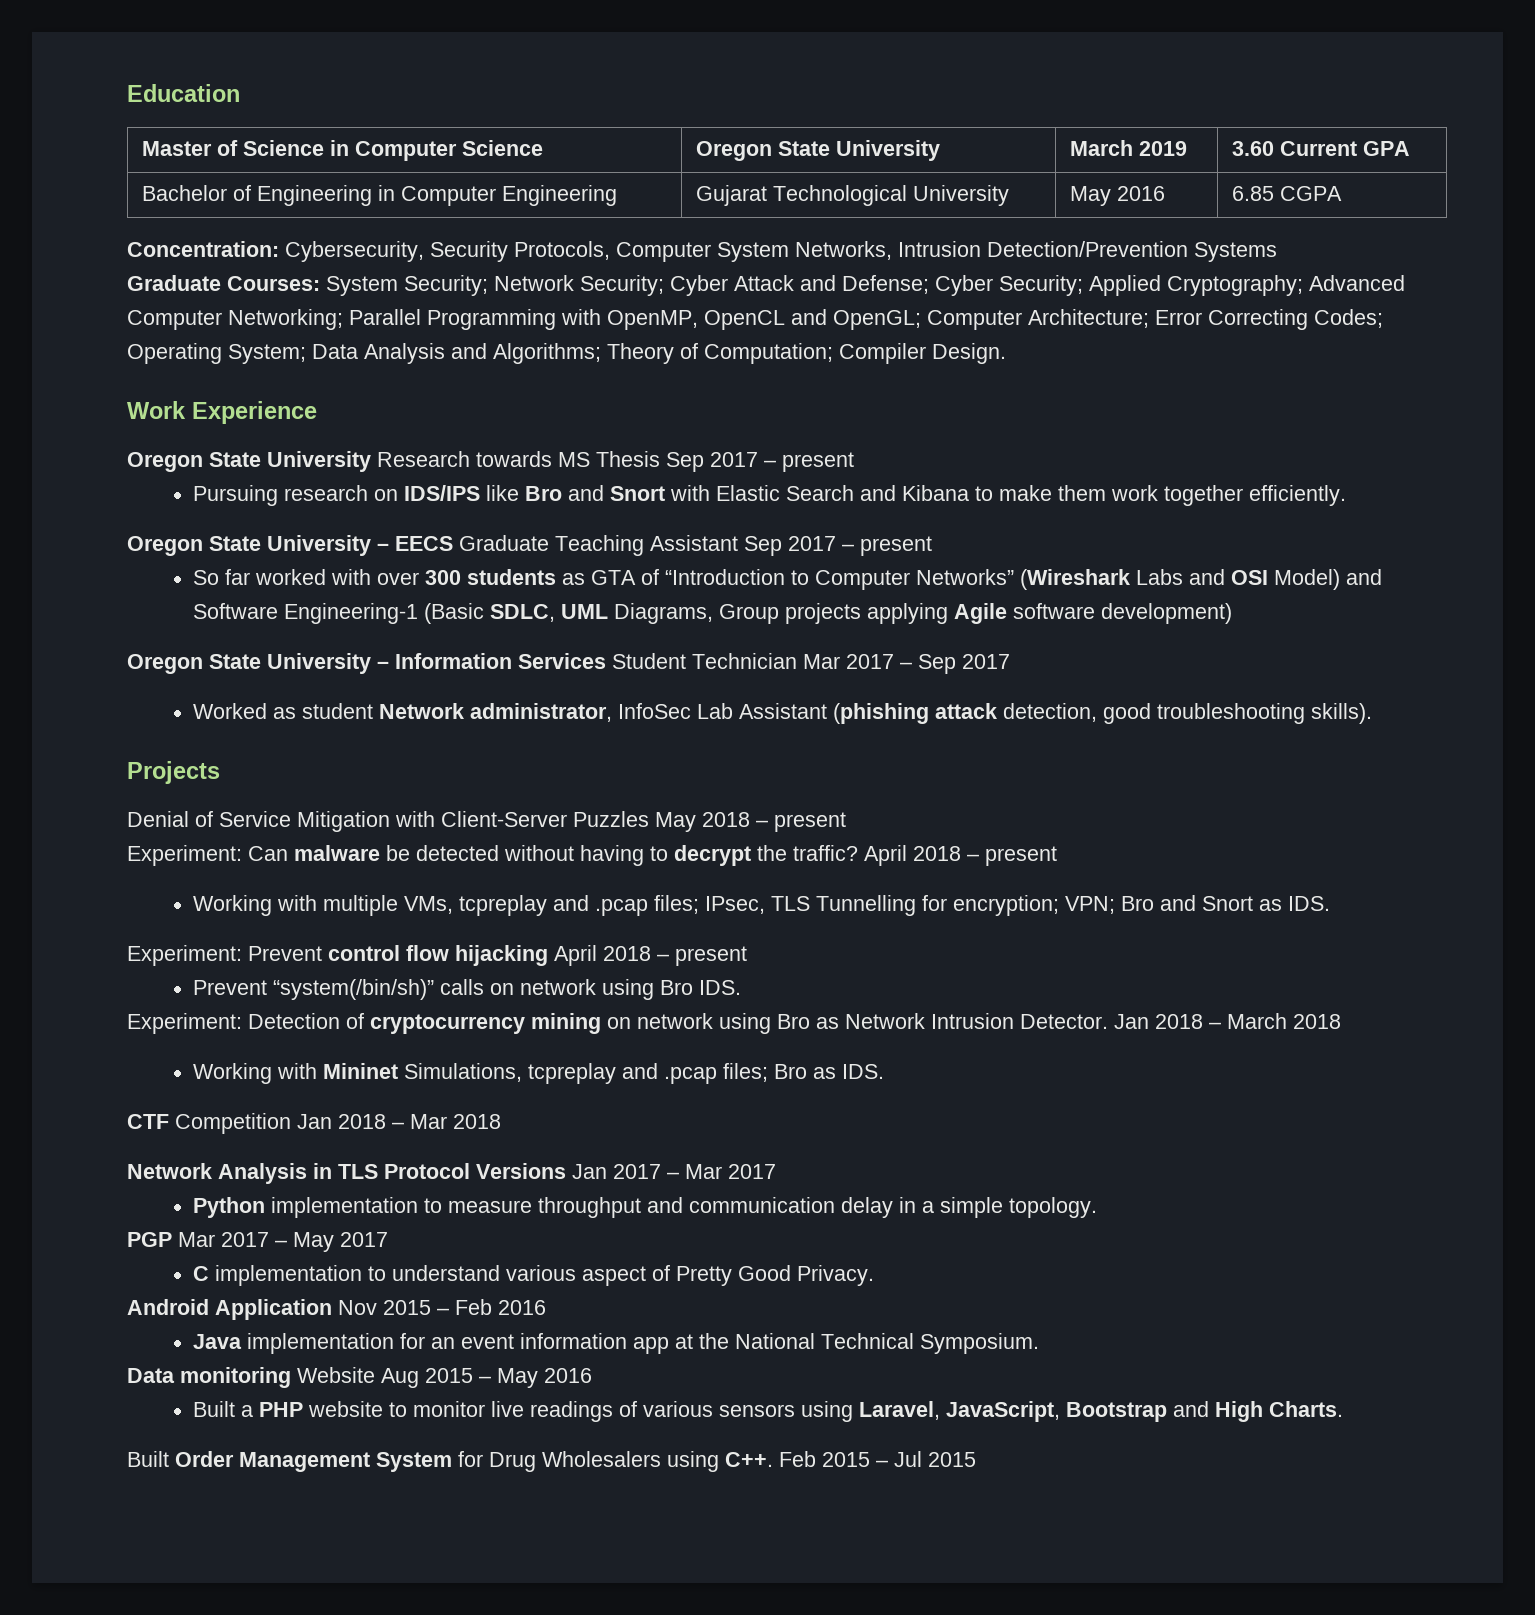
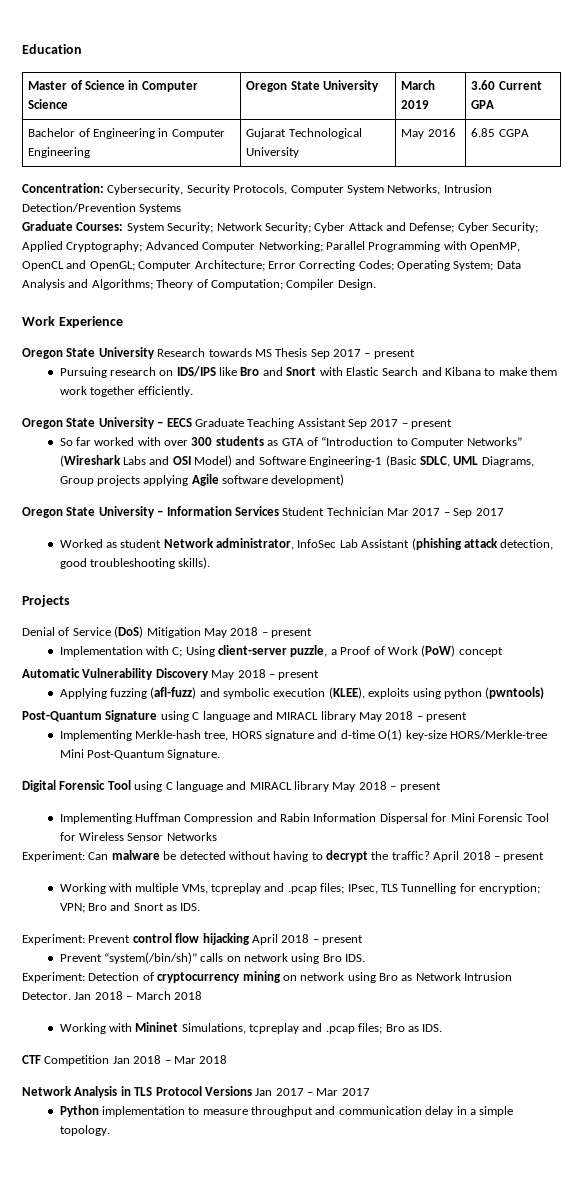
- Denial of Service Mitigation with Client-Server Puzzles May 2018 – present
+ Denial of Service (DoS) Mitigation May 2018 – present
+ Implementation with C; Using client-server puzzle, a Proof of Work (PoW) concept
+ Automatic Vulnerability Discovery May 2018 – present
+ Applying fuzzing (afl-fuzz) and symbolic execution (KLEE), exploits using python (pwntools)
+ Post-Quantum Signature using C language and MIRACL library May 2018 – present
+ Implementing Merkle-hash tree, HORS signature and d-time O(1) key-size HORS/Merkle-tree Mini Post-Quantum Signature.
+ Digital Forensic Tool using C language and MIRACL library May 2018 – present
+ Implementing Huffman Compression and Rabin Information Dispersal for Mini Forensic Tool for Wireless Sensor Networks
- PGP Mar 2017 – May 2017
- C implementation to understand various aspect of Pretty Good Privacy.
- Android Application Nov 2015 – Feb 2016
- Java implementation for an event information app at the National Technical Symposium.
- Data monitoring Website Aug 2015 – May 2016
- Built a PHP website to monitor live readings of various sensors using Laravel, JavaScript, Bootstrap and High Charts.
- Built Order Management System for Drug Wholesalers using C++. Feb 2015 – Jul 2015

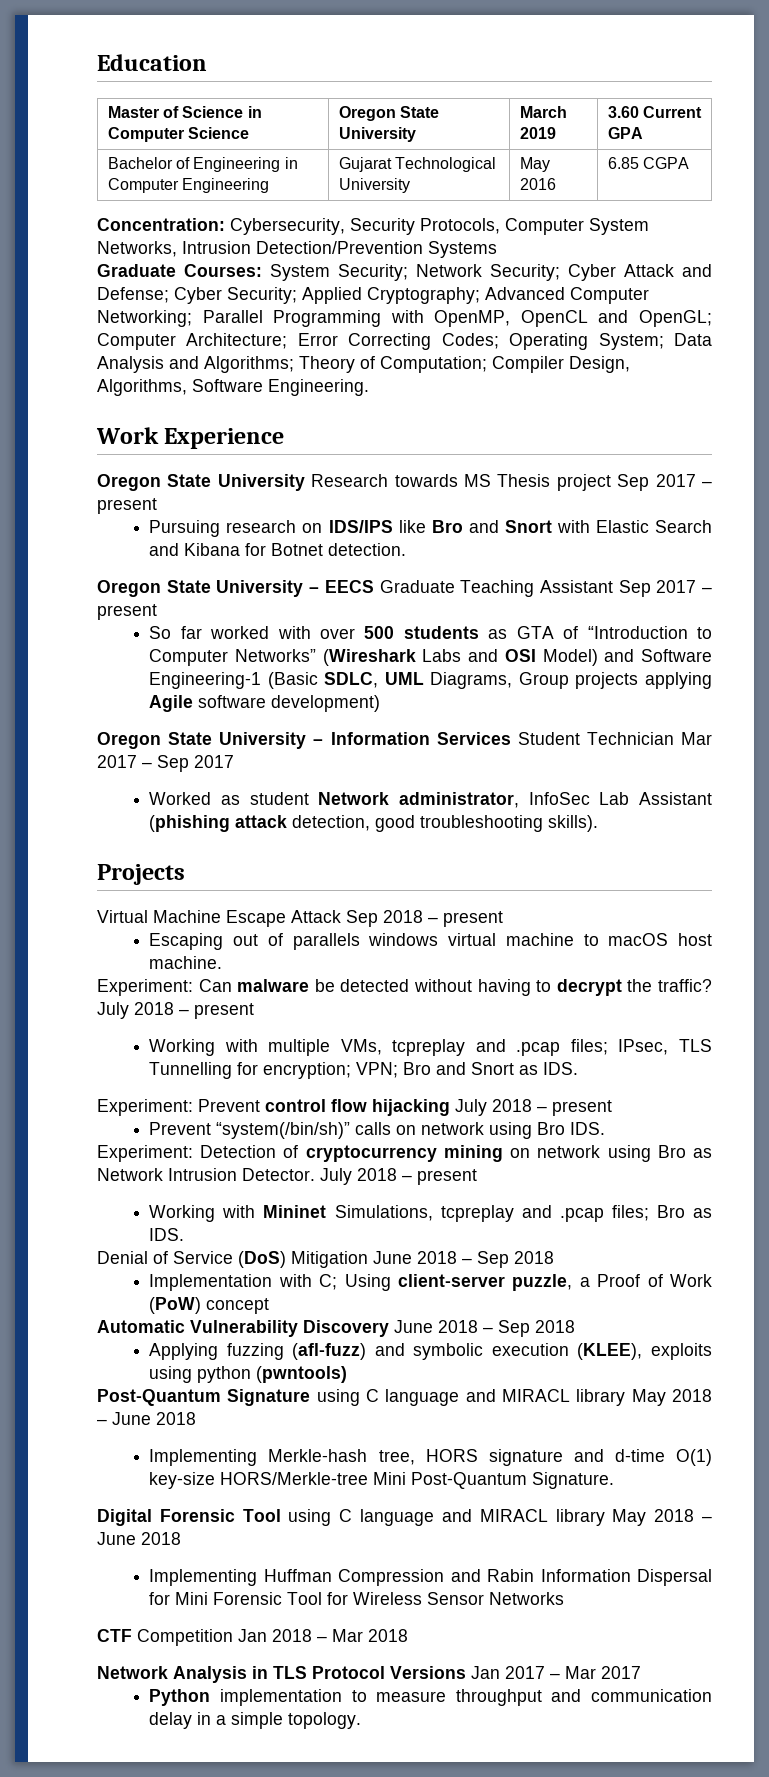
- Graduate Courses: System Security; Network Security; Cyber Attack and Defense; Cyber Security; Applied Cryptography; Advanced Computer Networking; Parallel Programming with OpenMP, OpenCL and OpenGL; Computer Architecture; Error Correcting Codes; Operating System; Data Analysis and Algorithms; Theory of Computation; Compiler Design.
+ Graduate Courses: System Security; Network Security; Cyber Attack and Defense; Cyber Security; Applied Cryptography; Advanced Computer Networking; Parallel Programming with OpenMP, OpenCL and OpenGL; Computer Architecture; Error Correcting Codes; Operating System; Data Analysis and Algorithms; Theory of Computation; Compiler Design, Algorithms, Software Engineering.
- Oregon State University Research towards MS Thesis Sep 2017 – present
+ Oregon State University Research towards MS Thesis project Sep 2017 – present
- Pursuing research on IDS/IPS like Bro and Snort with Elastic Search and Kibana to make them work together efficiently.
+ Pursuing research on IDS/IPS like Bro and Snort with Elastic Search and Kibana for Botnet detection.
- So far worked with over 300 students as GTA of “Introduction to Computer Networks” (Wireshark Labs and OSI Model) and Software Engineering-1 (Basic SDLC, UML Diagrams, Group projects applying Agile software development)
+ So far worked with over 500 students as GTA of “Introduction to Computer Networks” (Wireshark Labs and OSI Model) and Software Engineering-1 (Basic SDLC, UML Diagrams, Group projects applying Agile software development)
- Denial of Service (DoS) Mitigation May 2018 – present
- Implementation with C; Using client-server puzzle, a Proof of Work (PoW) concept
- Automatic Vulnerability Discovery May 2018 – present
- Applying fuzzing (afl-fuzz) and symbolic execution (KLEE), exploits using python (pwntools)
- Post-Quantum Signature using C language and MIRACL library May 2018 – present
- Implementing Merkle-hash tree, HORS signature and d-time O(1) key-size HORS/Merkle-tree Mini Post-Quantum Signature.
- Digital Forensic Tool using C language and MIRACL library May 2018 – present
- Implementing Huffman Compression and Rabin Information Dispersal for Mini Forensic Tool for Wireless Sensor Networks
+ Virtual Machine Escape Attack Sep 2018 – present
+ Escaping out of parallels windows virtual machine to macOS host machine.
- Experiment: Can malware be detected without having to decrypt the traffic? April 2018 – present
+ Experiment: Can malware be detected without having to decrypt the traffic? July 2018 – present
- Experiment: Prevent control flow hijacking April 2018 – present
+ Experiment: Prevent control flow hijacking July 2018 – present
- Experiment: Detection of cryptocurrency mining on network using Bro as Network Intrusion Detector. Jan 2018 – March 2018
+ Experiment: Detection of cryptocurrency mining on network using Bro as Network Intrusion Detector. July 2018 – present
+ Denial of Service (DoS) Mitigation June 2018 – Sep 2018
+ Implementation with C; Using client-server puzzle, a Proof of Work (PoW) concept
+ Automatic Vulnerability Discovery June 2018 – Sep 2018
+ Applying fuzzing (afl-fuzz) and symbolic execution (KLEE), exploits using python (pwntools)
+ Post-Quantum Signature using C language and MIRACL library May 2018 – June 2018
+ Implementing Merkle-hash tree, HORS signature and d-time O(1) key-size HORS/Merkle-tree Mini Post-Quantum Signature.
+ Digital Forensic Tool using C language and MIRACL library May 2018 – June 2018
+ Implementing Huffman Compression and Rabin Information Dispersal for Mini Forensic Tool for Wireless Sensor Networks

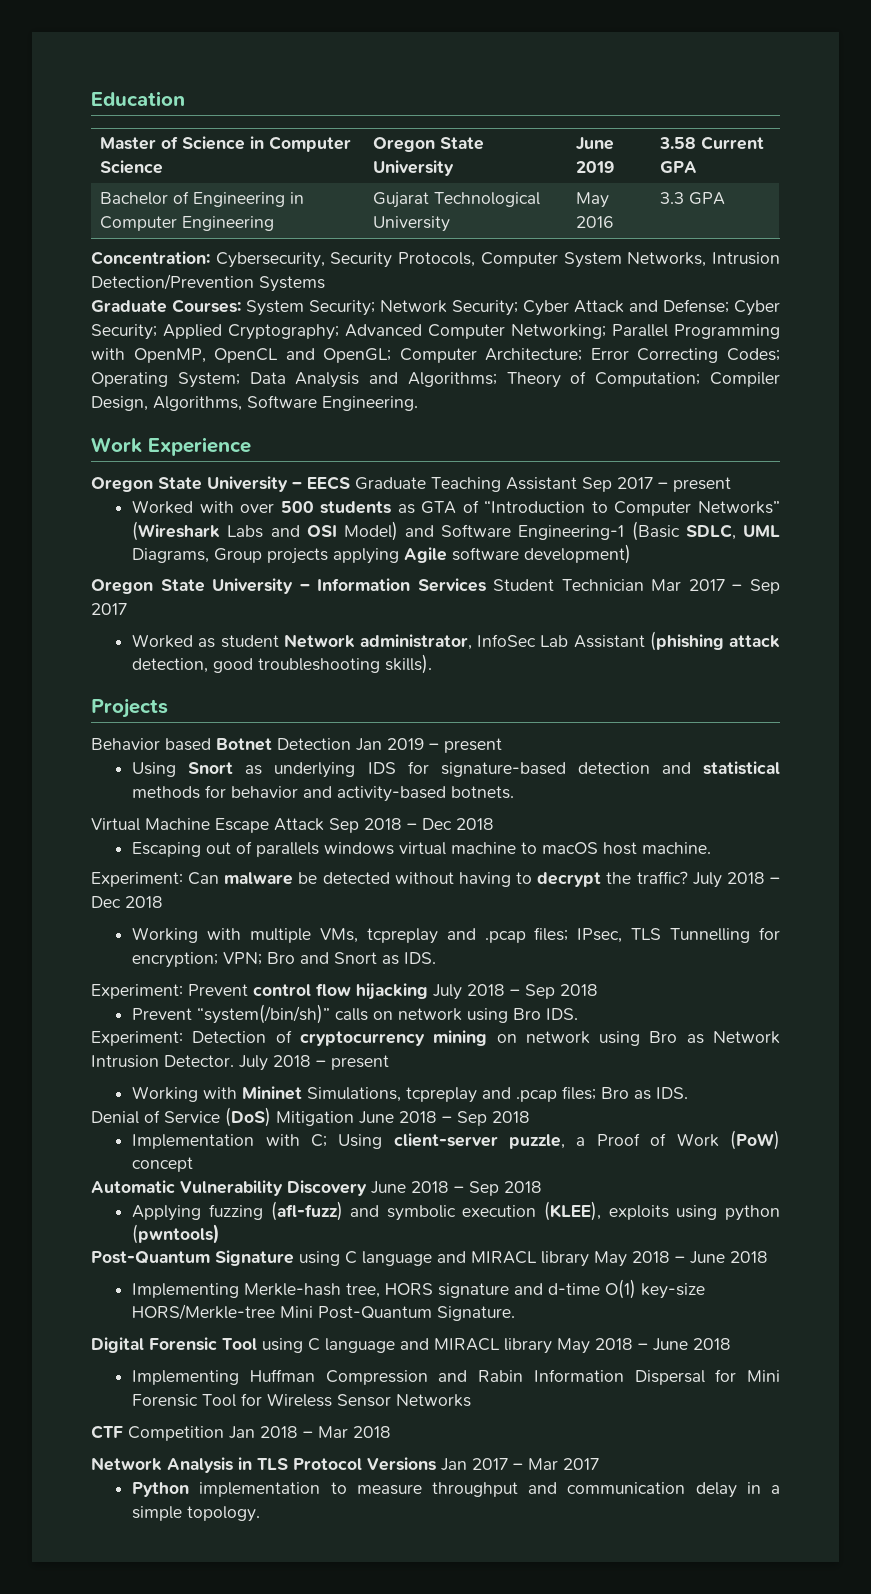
- Master of Science in Computer Science | Oregon State University | March 2019 | 3.60 Current GPA
+ Master of Science in Computer Science | Oregon State University | June 2019 | 3.58 Current GPA
- Bachelor of Engineering in Computer Engineering | Gujarat Technological University | May 2016 | 6.85 CGPA
+ Bachelor of Engineering in Computer Engineering | Gujarat Technological University | May 2016 | 3.3 GPA
- Oregon State University Research towards MS Thesis project Sep 2017 – present
- Pursuing research on IDS/IPS like Bro and Snort with Elastic Search and Kibana for Botnet detection.
- So far worked with over 500 students as GTA of “Introduction to Computer Networks” (Wireshark Labs and OSI Model) and Software Engineering-1 (Basic SDLC, UML Diagrams, Group projects applying Agile software development)
+ Worked with over 500 students as GTA of “Introduction to Computer Networks” (Wireshark Labs and OSI Model) and Software Engineering-1 (Basic SDLC, UML Diagrams, Group projects applying Agile software development)
+ Behavior based Botnet Detection Jan 2019 – present
+ Using Snort as underlying IDS for signature-based detection and statistical methods for behavior and activity-based botnets.
- Virtual Machine Escape Attack Sep 2018 – present
+ Virtual Machine Escape Attack Sep 2018 – Dec 2018
- Experiment: Can malware be detected without having to decrypt the traffic? July 2018 – present
+ Experiment: Can malware be detected without having to decrypt the traffic? July 2018 – Dec 2018
- Experiment: Prevent control flow hijacking July 2018 – present
+ Experiment: Prevent control flow hijacking July 2018 – Sep 2018

